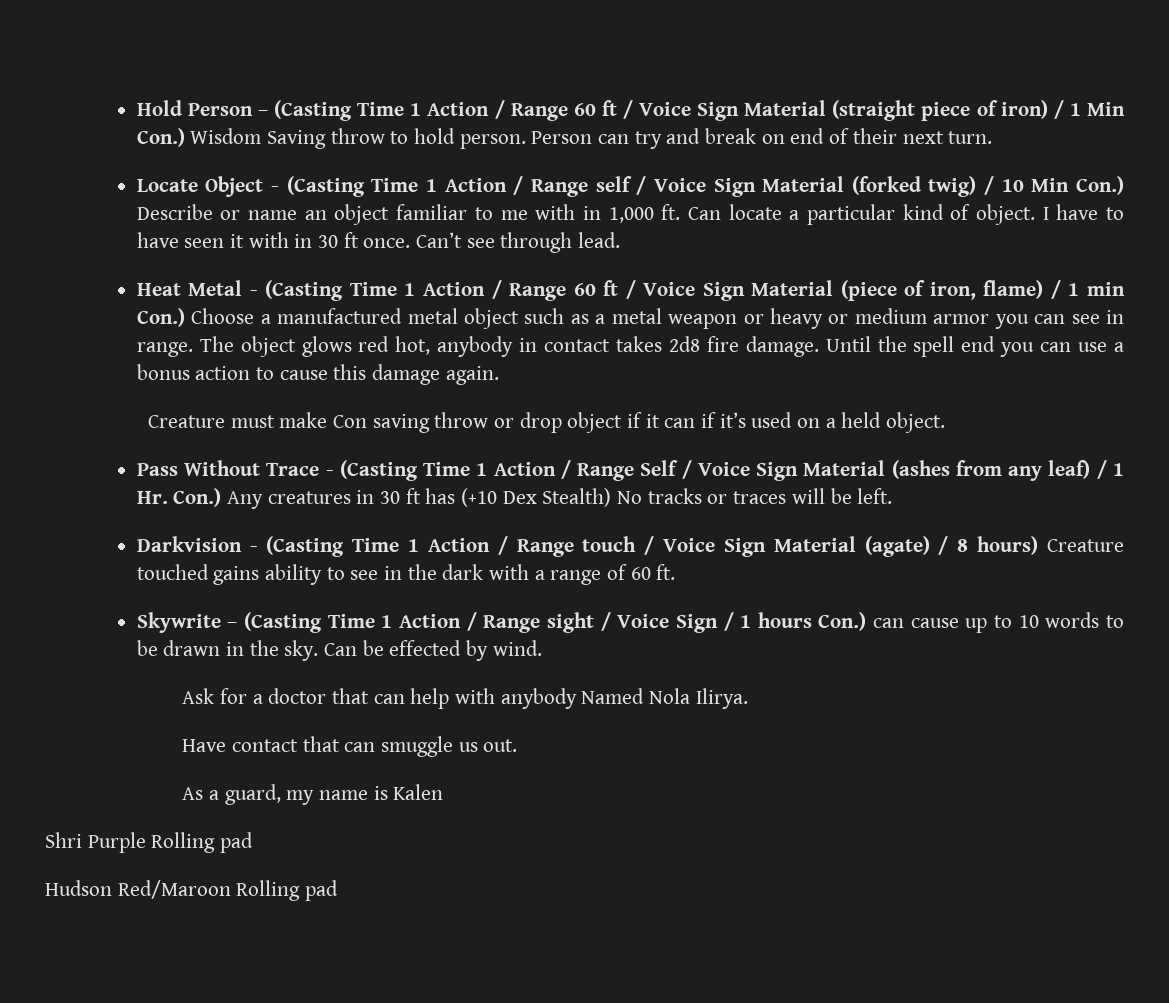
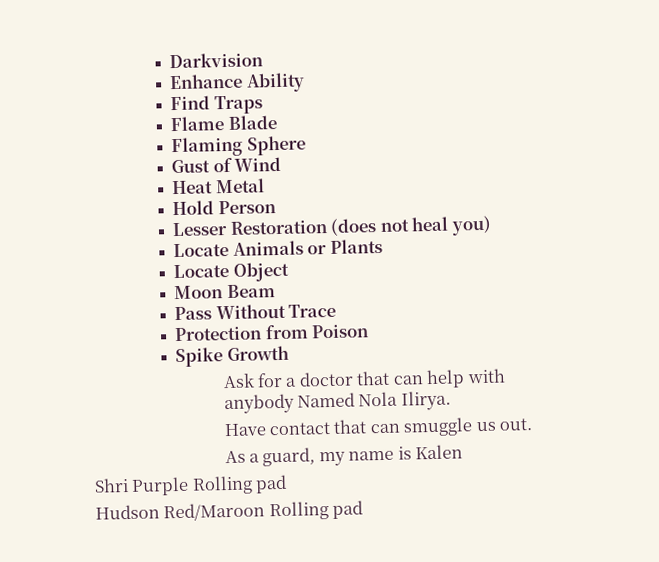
- Hold Person – (Casting Time 1 Action / Range 60 ft / Voice Sign Material (straight piece of iron) / 1 Min Con.) Wisdom Saving throw to hold person. Person can try and break on end of their next turn.
- Locate Object - (Casting Time 1 Action / Range self / Voice Sign Material (forked twig) / 10 Min Con.) Describe or name an object familiar to me with in 1,000 ft. Can locate a particular kind of object. I have to have seen it with in 30 ft once. Can’t see through lead.
- Heat Metal - (Casting Time 1 Action / Range 60 ft / Voice Sign Material (piece of iron, flame) / 1 min Con.) Choose a manufactured metal object such as a metal weapon or heavy or medium armor you can see in range. The object glows red hot, anybody in contact takes 2d8 fire damage. Until the spell end you can use a bonus action to cause this damage again.
- Creature must make Con saving throw or drop object if it can if it’s used on a held object.
- Pass Without Trace - (Casting Time 1 Action / Range Self / Voice Sign Material (ashes from any leaf) / 1 Hr. Con.) Any creatures in 30 ft has (+10 Dex Stealth) No tracks or traces will be left.
- Darkvision - (Casting Time 1 Action / Range touch / Voice Sign Material (agate) / 8 hours) Creature touched gains ability to see in the dark with a range of 60 ft.
- Skywrite – (Casting Time 1 Action / Range sight / Voice Sign / 1 hours Con.) can cause up to 10 words to be drawn in the sky. Can be effected by wind.
+ Darkvision
+ Enhance Ability
+ Find Traps
+ Flame Blade
+ Flaming Sphere
+ Gust of Wind
+ Heat Metal
+ Hold Person
+ Lesser Restoration (does not heal you)
+ Locate Animals or Plants
+ Locate Object
+ Moon Beam
+ Pass Without Trace
+ Protection from Poison
+ Spike Growth

